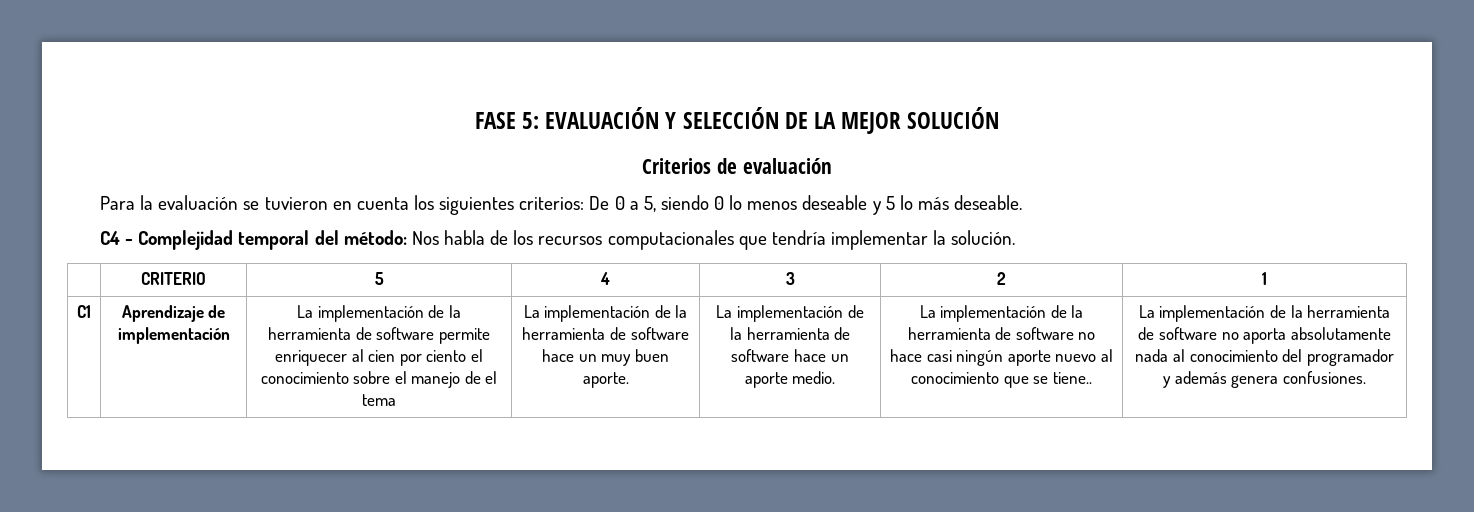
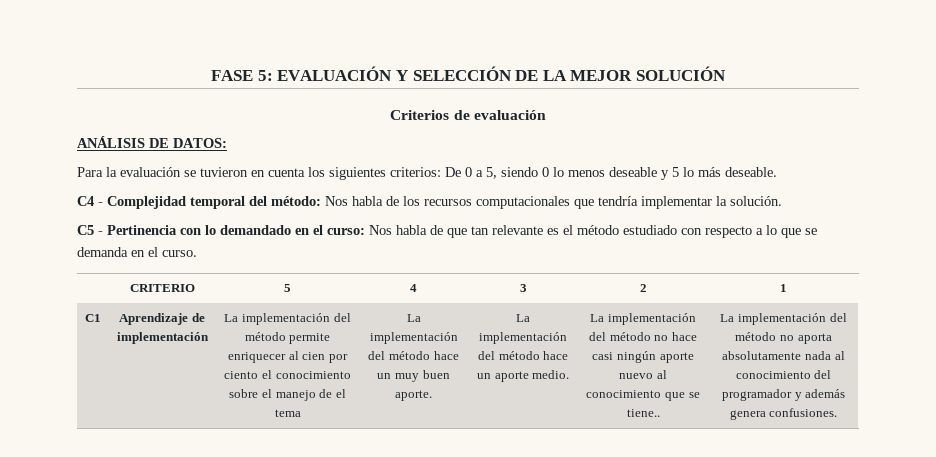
+ ANÁLISIS DE DATOS:
+ C5 - Pertinencia con lo demandado en el curso: Nos habla de que tan relevante es el método estudiado con respecto a lo que se demanda en el curso.
- La implementación de la herramienta de software permite enriquecer al cien por ciento el conocimiento sobre el manejo de el tema
+ La implementación del método permite enriquecer al cien por ciento el conocimiento sobre el manejo de el tema
- La implementación de la herramienta de software hace un muy buen aporte.
+ La implementación del método hace un muy buen aporte.
- La implementación de la herramienta de software hace un aporte medio.
+ La implementación del método hace un aporte medio.
- La implementación de la herramienta de software no hace casi ningún aporte nuevo al conocimiento que se tiene..
+ La implementación del método no hace casi ningún aporte nuevo al conocimiento que se tiene..
- La implementación de la herramienta de software no aporta absolutamente nada al conocimiento del programador y además genera confusiones.
+ La implementación del método no aporta absolutamente nada al conocimiento del programador y además genera confusiones.

